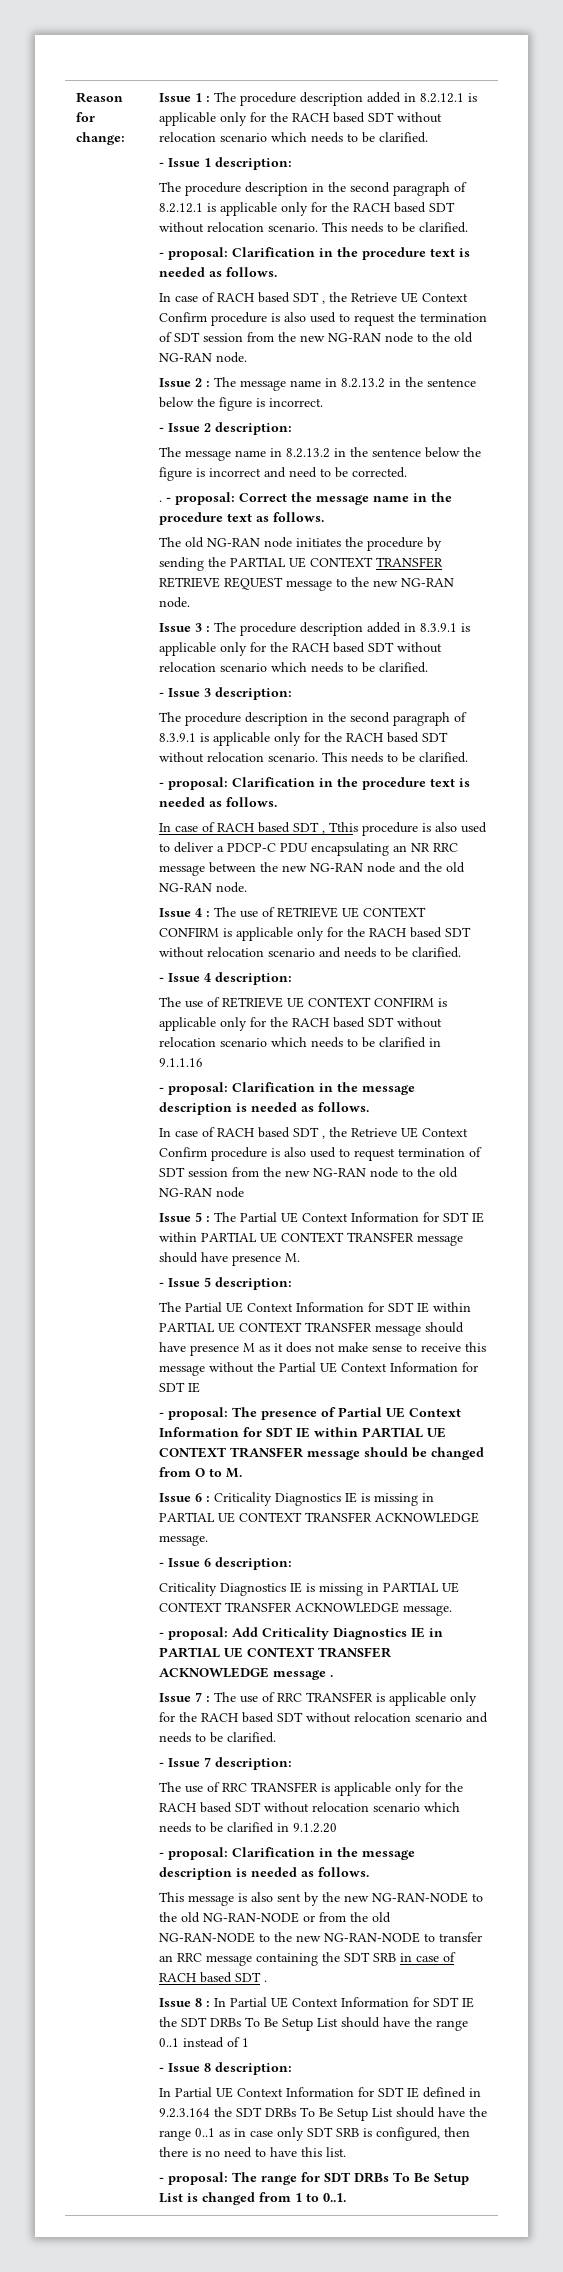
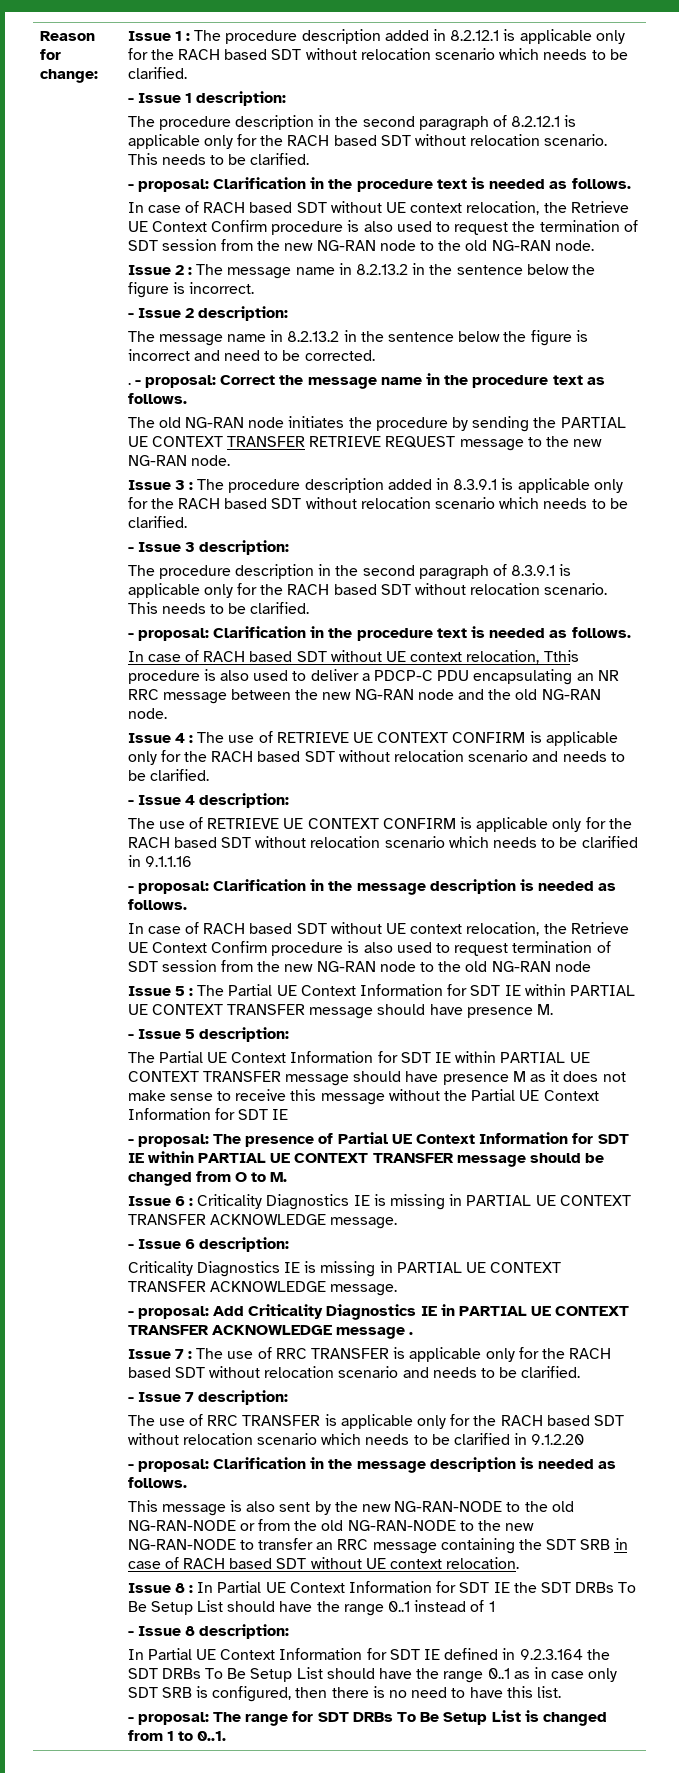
- In case of RACH based SDT , the Retrieve UE Context Confirm procedure is also used to request the termination of SDT session from the new NG-RAN node to the old NG-RAN node.
+ In case of RACH based SDT without UE context relocation, the Retrieve UE Context Confirm procedure is also used to request the termination of SDT session from the new NG-RAN node to the old NG-RAN node.
- In case of RACH based SDT , Tthis procedure is also used to deliver a PDCP-C PDU encapsulating an NR RRC message between the new NG-RAN node and the old NG-RAN node.
+ In case of RACH based SDT without UE context relocation, Tthis procedure is also used to deliver a PDCP-C PDU encapsulating an NR RRC message between the new NG-RAN node and the old NG-RAN node.
- In case of RACH based SDT , the Retrieve UE Context Confirm procedure is also used to request termination of SDT session from the new NG-RAN node to the old NG-RAN node
+ In case of RACH based SDT without UE context relocation, the Retrieve UE Context Confirm procedure is also used to request termination of SDT session from the new NG-RAN node to the old NG-RAN node
- This message is also sent by the new NG-RAN-NODE to the old NG-RAN-NODE or from the old NG-RAN-NODE to the new NG-RAN-NODE to transfer an RRC message containing the SDT SRB in case of RACH based SDT .
+ This message is also sent by the new NG-RAN-NODE to the old NG-RAN-NODE or from the old NG-RAN-NODE to the new NG-RAN-NODE to transfer an RRC message containing the SDT SRB in case of RACH based SDT without UE context relocation.

